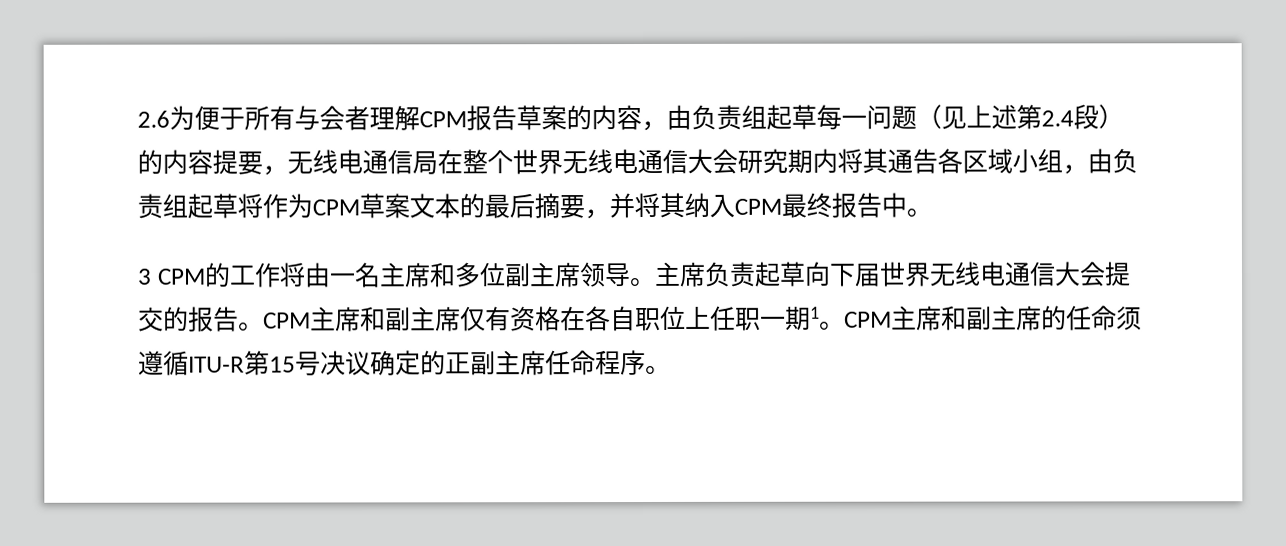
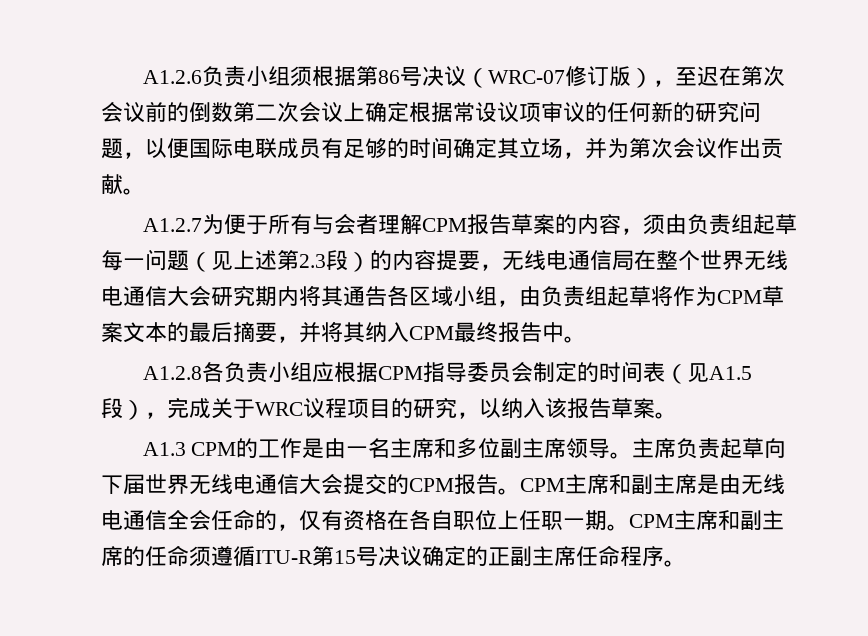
- 2.6为便于所有与会者理解CPM报告草案的内容，由负责组起草每一问题（见上述第2.4段）的内容提要，无线电通信局在整个世界无线电通信大会研究期内将其通告各区域小组，由负责组起草将作为CPM草案文本的最后摘要，并将其纳入CPM最终报告中。
+ A1.2.6负责小组须根据第86号决议（WRC-07修订版），至迟在第次会议前的倒数第二次会议上确定根据常设议项审议的任何新的研究问题，以便国际电联成员有足够的时间确定其立场，并为第次会议作出贡献。
+ A1.2.7为便于所有与会者理解CPM报告草案的内容，须由负责组起草每一问题（见上述第2.3段）的内容提要，无线电通信局在整个世界无线电通信大会研究期内将其通告各区域小组，由负责组起草将作为CPM草案文本的最后摘要，并将其纳入CPM最终报告中。
- 3 CPM的工作将由一名主席和多位副主席领导。
+ A1.2.8各负责小组应根据CPM指导委员会制定的时间表（见A1.5段），完成关于WRC议程项目的研究，以纳入该报告草案。
+ A1.3 CPM的工作是由一名主席和多位副主席领导。
- 主席负责起草向下届世界无线电通信大会提交的报告。
+ 主席负责起草向下届世界无线电通信大会提交的CPM报告。
- CPM主席和副主席仅有资格在各自职位上任职一期1。
+ CPM主席和副主席是由无线电通信全会任命的，仅有资格在各自职位上任职一期。

